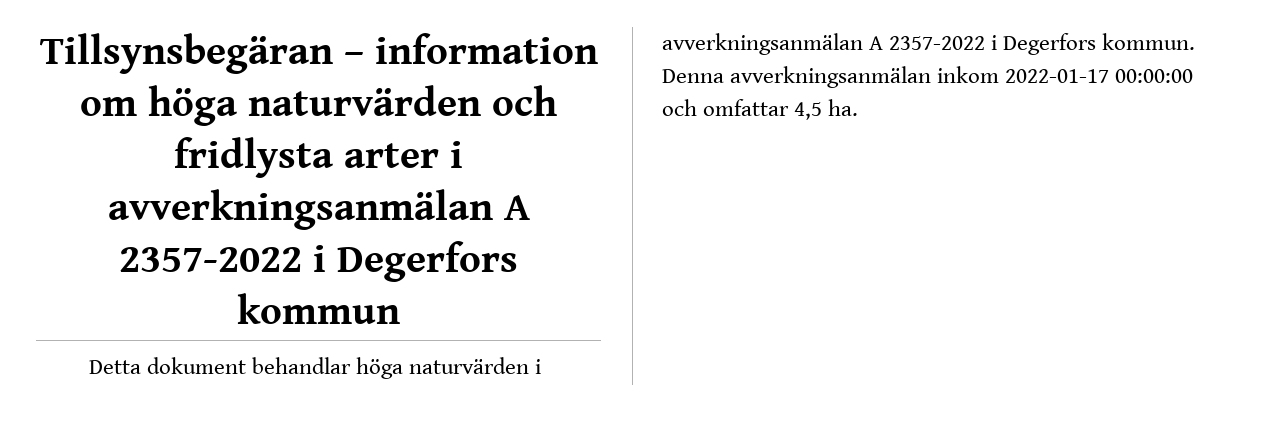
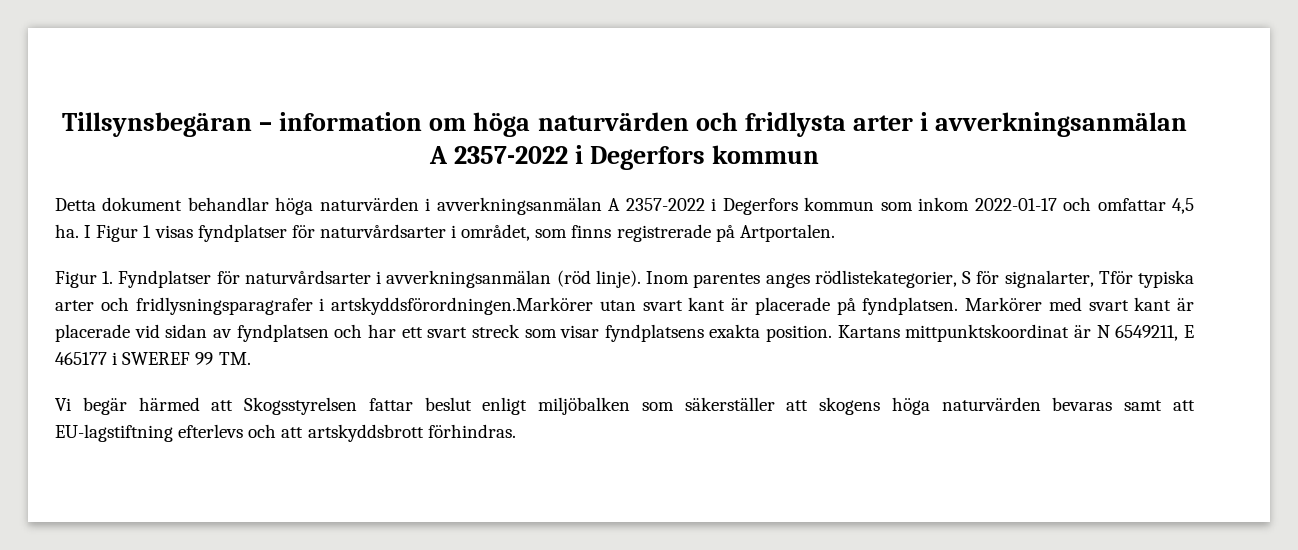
- Detta dokument behandlar höga naturvärden i avverkningsanmälan A 2357-2022 i Degerfors kommun. Denna avverkningsanmälan inkom 2022-01-17 00:00:00 och omfattar 4,5 ha.
+ Detta dokument behandlar höga naturvärden i avverkningsanmälan A 2357-2022 i Degerfors kommun som inkom 2022-01-17 och omfattar 4,5 ha.
+ I Figur 1 visas fyndplatser för naturvårdsarter i området, som finns registrerade på Artportalen.
+ Figur 1. Fyndplatser för naturvårdsarter i avverkningsanmälan (röd linje). Inom parentes anges rödlistekategorier, S för signalarter, Tför typiska arter och fridlysningsparagrafer i artskyddsförordningen.Markörer utan svart kant är placerade på fyndplatsen. Markörer med svart kant är placerade vid sidan av fyndplatsen och har ett svart streck som visar fyndplatsens exakta position. Kartans mittpunktskoordinat är N 6549211, E 465177 i SWEREF 99 TM.
+ Vi begär härmed att Skogsstyrelsen fattar beslut enligt miljöbalken som säkerställer att skogens höga naturvärden bevaras samt att EU-lagstiftning efterlevs och att artskyddsbrott förhindras.

